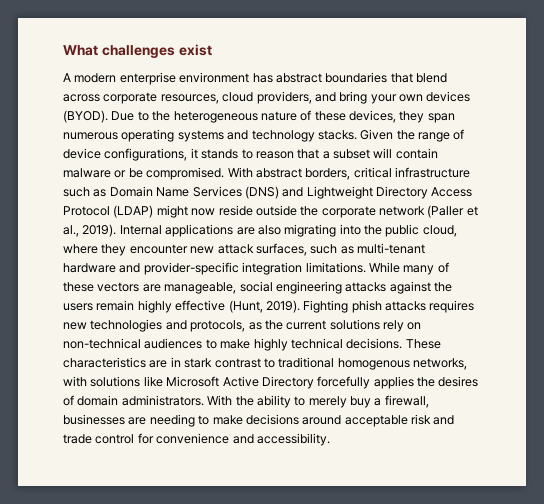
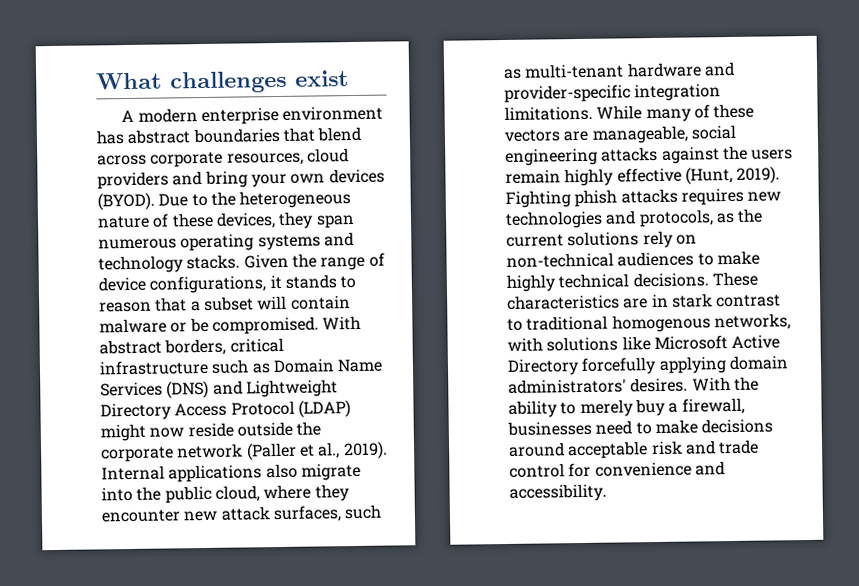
- A modern enterprise environment has abstract boundaries that blend across corporate resources, cloud providers, and bring your own devices (BYOD).
+ A modern enterprise environment has abstract boundaries that blend across corporate resources, cloud providers and bring your own devices (BYOD).
- Internal applications are also migrating into the public cloud, where they encounter new attack surfaces, such as multi-tenant hardware and provider-specific integration limitations.
+ Internal applications also migrate into the public cloud, where they encounter new attack surfaces, such as multi-tenant hardware and provider-specific integration limitations.
- These characteristics are in stark contrast to traditional homogenous networks, with solutions like Microsoft Active Directory forcefully applies the desires of domain administrators.
+ These characteristics are in stark contrast to traditional homogenous networks, with solutions like Microsoft Active Directory forcefully applying domain administrators' desires.
- With the ability to merely buy a firewall, businesses are needing to make decisions around acceptable risk and trade control for convenience and accessibility.
+ With the ability to merely buy a firewall, businesses need to make decisions around acceptable risk and trade control for convenience and accessibility.

